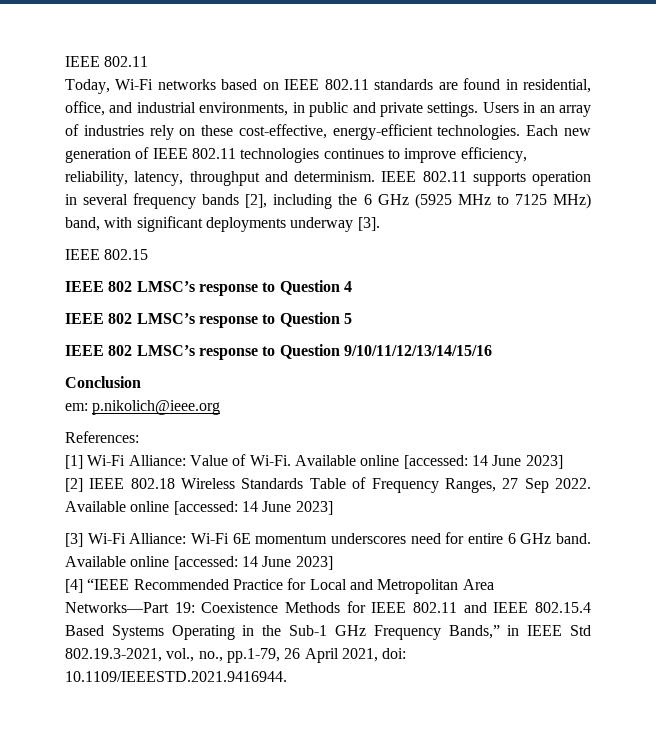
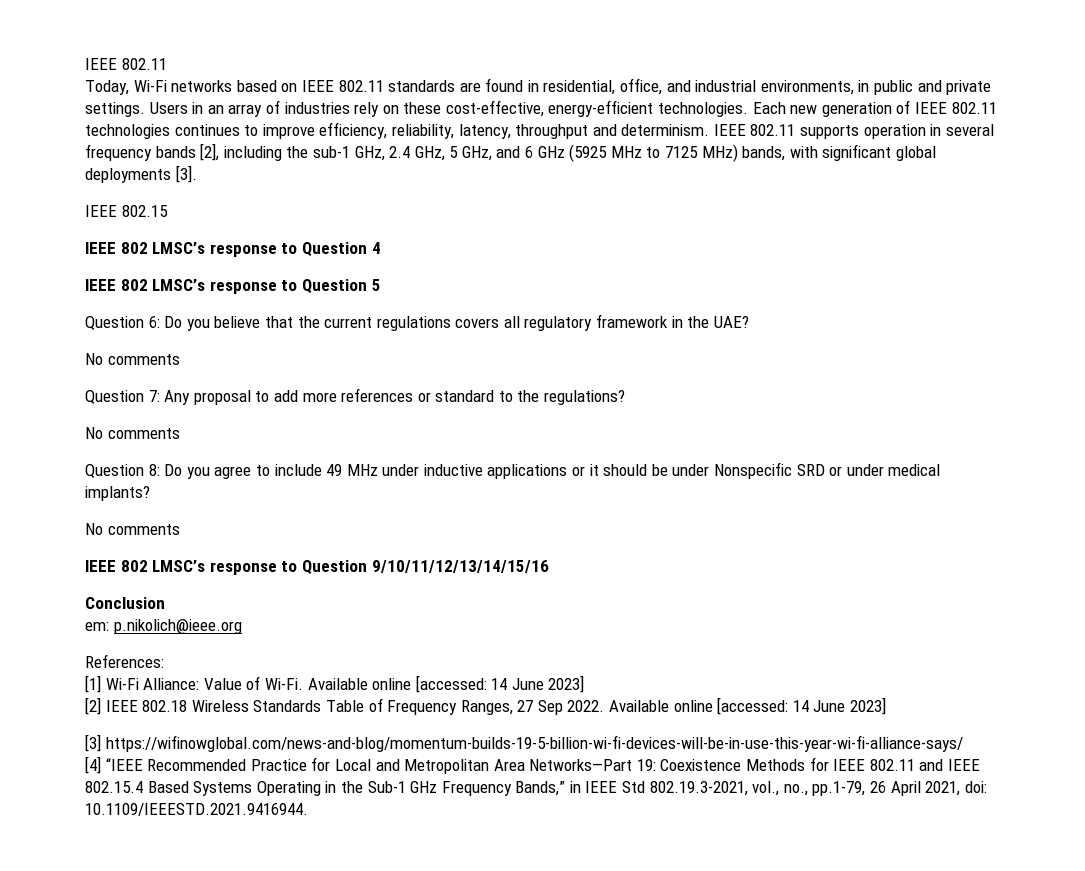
- IEEE 802.11 supports operation in several frequency bands [2], including the 6 GHz (5925 MHz to 7125 MHz) band, with significant deployments underway [3].
+ IEEE 802.11 supports operation in several frequency bands [2], including the sub-1 GHz, 2.4 GHz, 5 GHz, and 6 GHz (5925 MHz to 7125 MHz) bands, with significant global deployments [3].
+ Question 6: Do you believe that the current regulations covers all regulatory framework in the UAE?
+ No comments
+ Question 7: Any proposal to add more references or standard to the regulations?
+ No comments
+ Question 8: Do you agree to include 49 MHz under inductive applications or it should be under Nonspecific SRD or under medical implants?
+ No comments
- [3] Wi-Fi Alliance: Wi-Fi 6E momentum underscores need for entire 6 GHz band. Available online [accessed: 14 June 2023]
+ [3] https://wifinowglobal.com/news-and-blog/momentum-builds-19-5-billion-wi-fi-devices-will-be-in-use-this-year-wi-fi-alliance-says/

